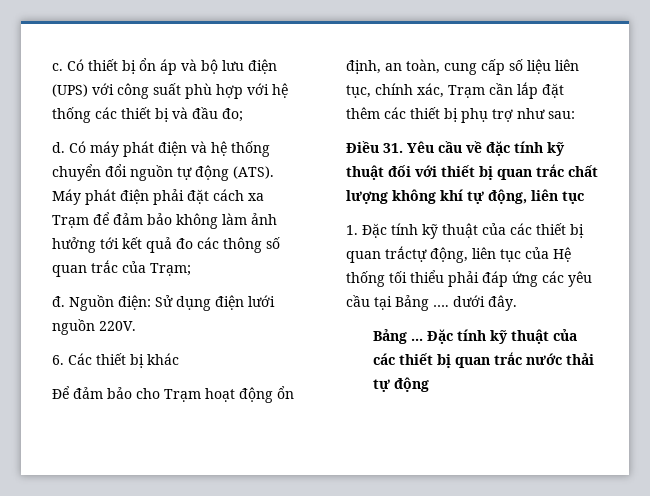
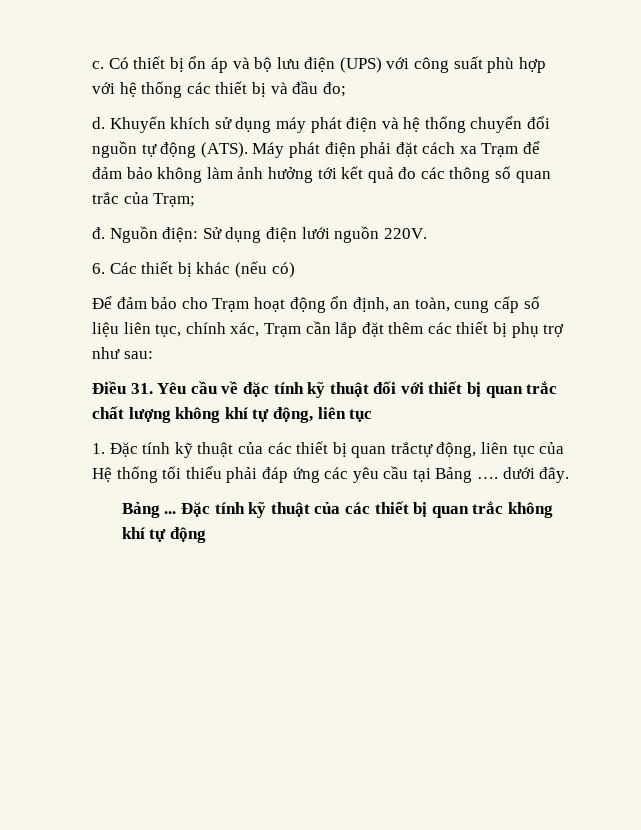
- Có máy phát điện và hệ thống chuyển đổi nguồn tự động (ATS).
+ Khuyến khích sử dụng máy phát điện và hệ thống chuyển đổi nguồn tự động (ATS).
- 6. Các thiết bị khác
+ 6. Các thiết bị khác (nếu có)
- Đặc tính kỹ thuật của các thiết bị quan trắc nước thải tự động
+ Đặc tính kỹ thuật của các thiết bị quan trắc không khí tự động

